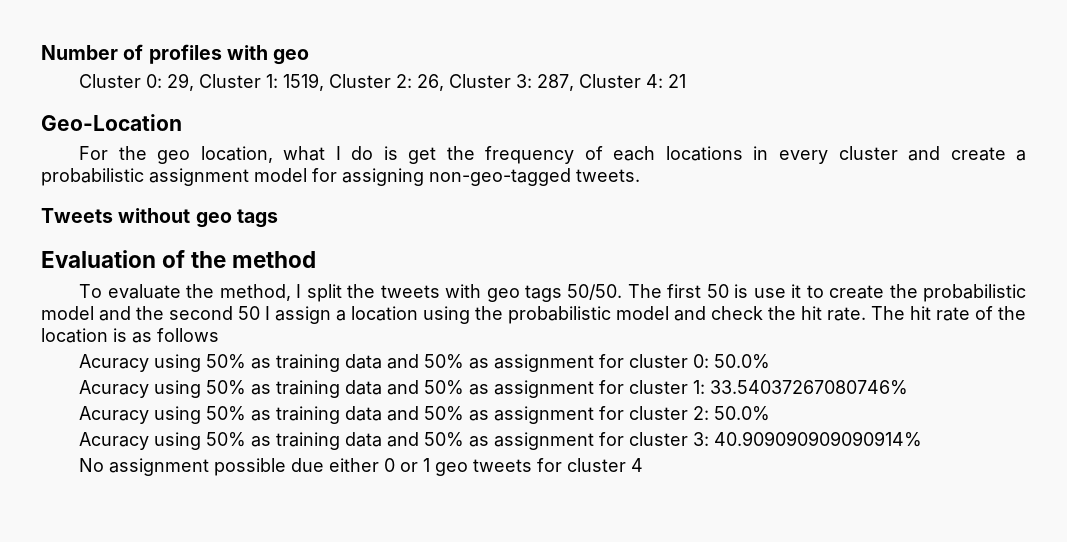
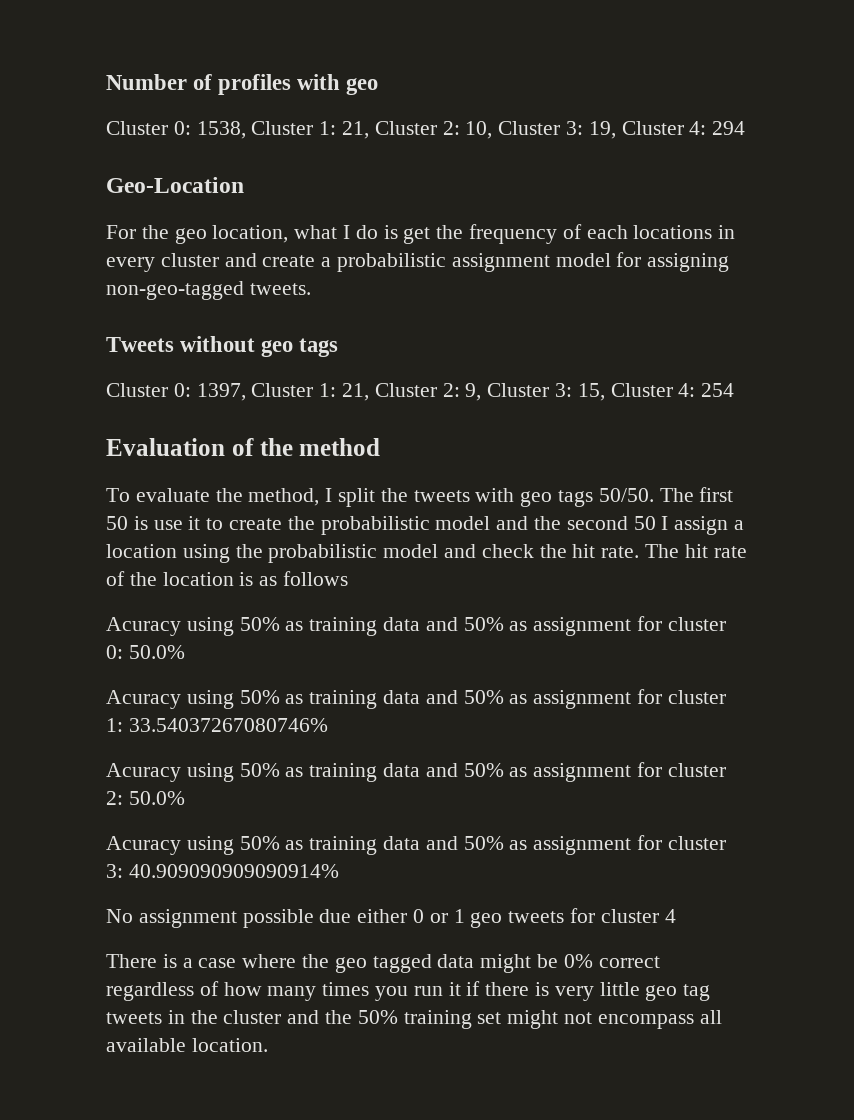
- Cluster 0: 29, Cluster 1: 1519, Cluster 2: 26, Cluster 3: 287, Cluster 4: 21
+ Cluster 0: 1538, Cluster 1: 21, Cluster 2: 10, Cluster 3: 19, Cluster 4: 294
+ Cluster 0: 1397, Cluster 1: 21, Cluster 2: 9, Cluster 3: 15, Cluster 4: 254
+ There is a case where the geo tagged data might be 0% correct regardless of how many times you run it if there is very little geo tag tweets in the cluster and the 50% training set might not encompass all available location.

